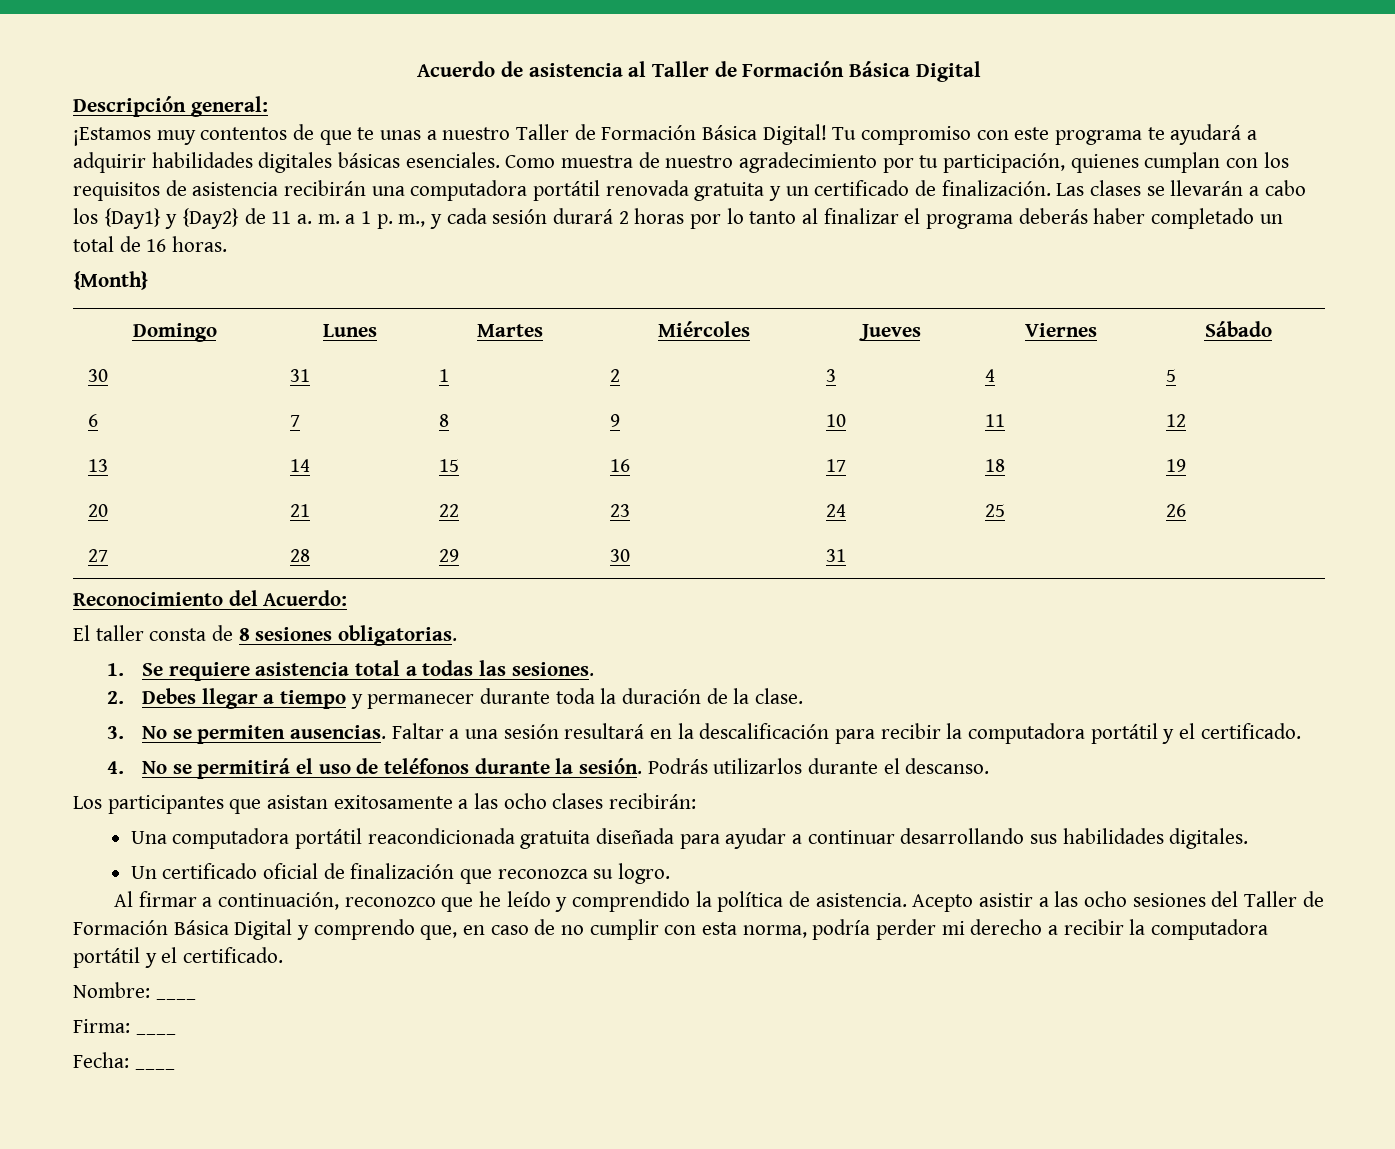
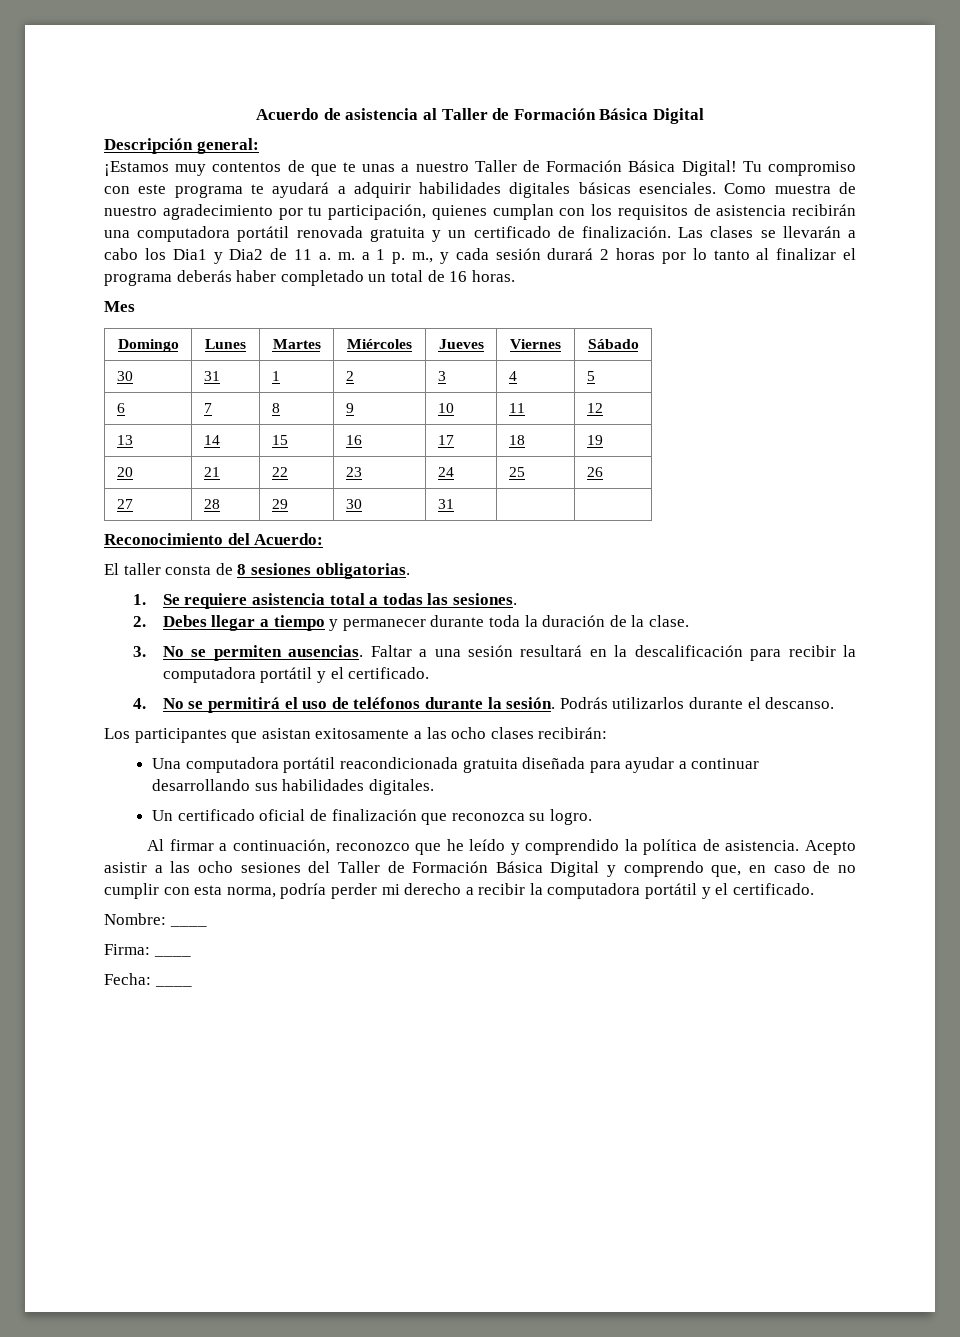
- Las clases se llevarán a cabo los {Day1} y {Day2} de 11 a. m. a 1 p. m., y cada sesión durará 2 horas por lo tanto al finalizar el programa deberás haber completado un total de 16 horas.
+ Las clases se llevarán a cabo los Dia1 y Dia2 de 11 a. m. a 1 p. m., y cada sesión durará 2 horas por lo tanto al finalizar el programa deberás haber completado un total de 16 horas.
- {Month}
+ Mes

